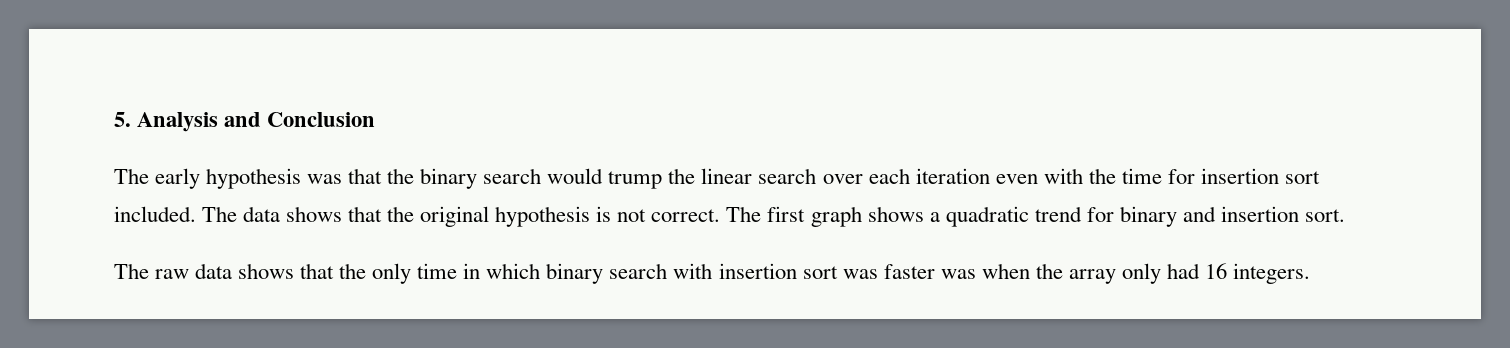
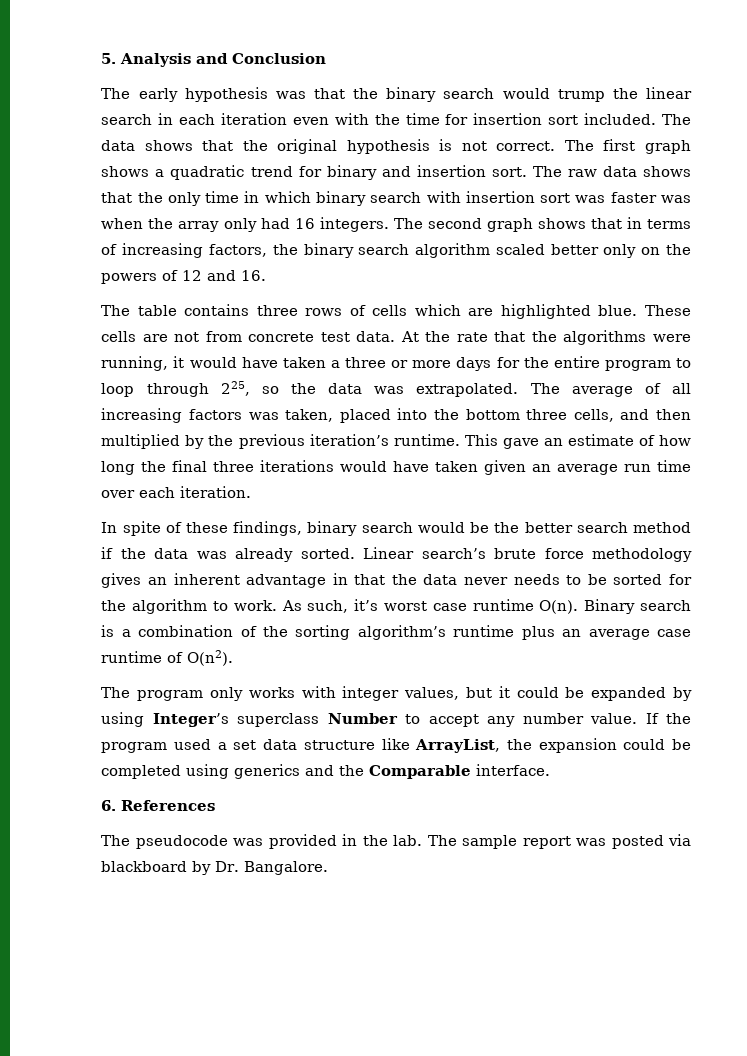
- The early hypothesis was that the binary search would trump the linear search over each iteration even with the time for insertion sort included.
+ The early hypothesis was that the binary search would trump the linear search in each iteration even with the time for insertion sort included.
- The first graph shows a quadratic trend for binary and insertion sort.
- The raw data shows that the only time in which binary search with insertion sort was faster was when the array only had 16 integers.
+ The first graph shows a quadratic trend for binary and insertion sort. The raw data shows that the only time in which binary search with insertion sort was faster was when the array only had 16 integers.
+ The second graph shows that in terms of increasing factors, the binary search algorithm scaled better only on the powers of 12 and 16.
+ The table contains three rows of cells which are highlighted blue. These cells are not from concrete test data. At the rate that the algorithms were running, it would have taken a three or more days for the entire program to loop through 225, so the data was extrapolated. The average of all increasing factors was taken, placed into the bottom three cells, and then multiplied by the previous iteration’s runtime. This gave an estimate of how long the final three iterations would have taken given an average run time over each iteration.
+ In spite of these findings, binary search would be the better search method if the data was already sorted. Linear search’s brute force methodology gives an inherent advantage in that the data never needs to be sorted for the algorithm to work. As such, it’s worst case runtime O(n). Binary search is a combination of the sorting algorithm’s runtime plus an average case runtime of O(n2).
+ The program only works with integer values, but it could be expanded by using Integer’s superclass Number to accept any number value. If the program used a set data structure like ArrayList, the expansion could be completed using generics and the Comparable interface.
+ 6. References
+ The pseudocode was provided in the lab. The sample report was posted via blackboard by Dr. Bangalore.

